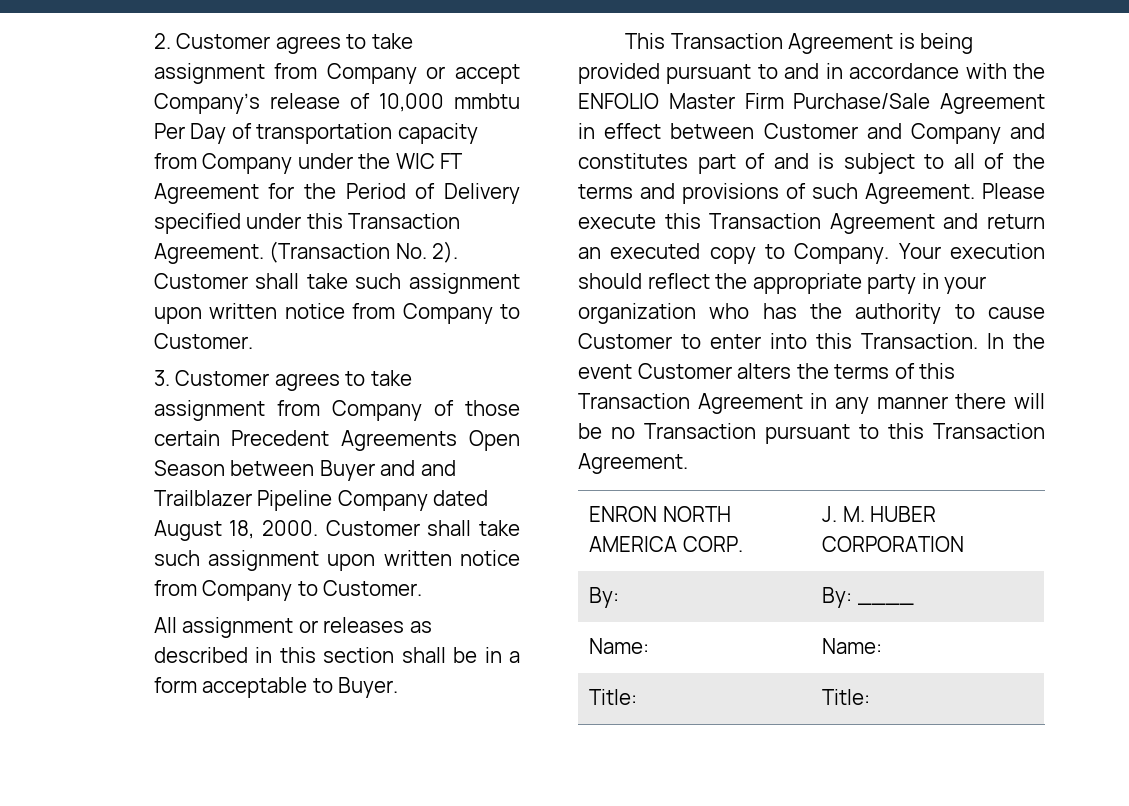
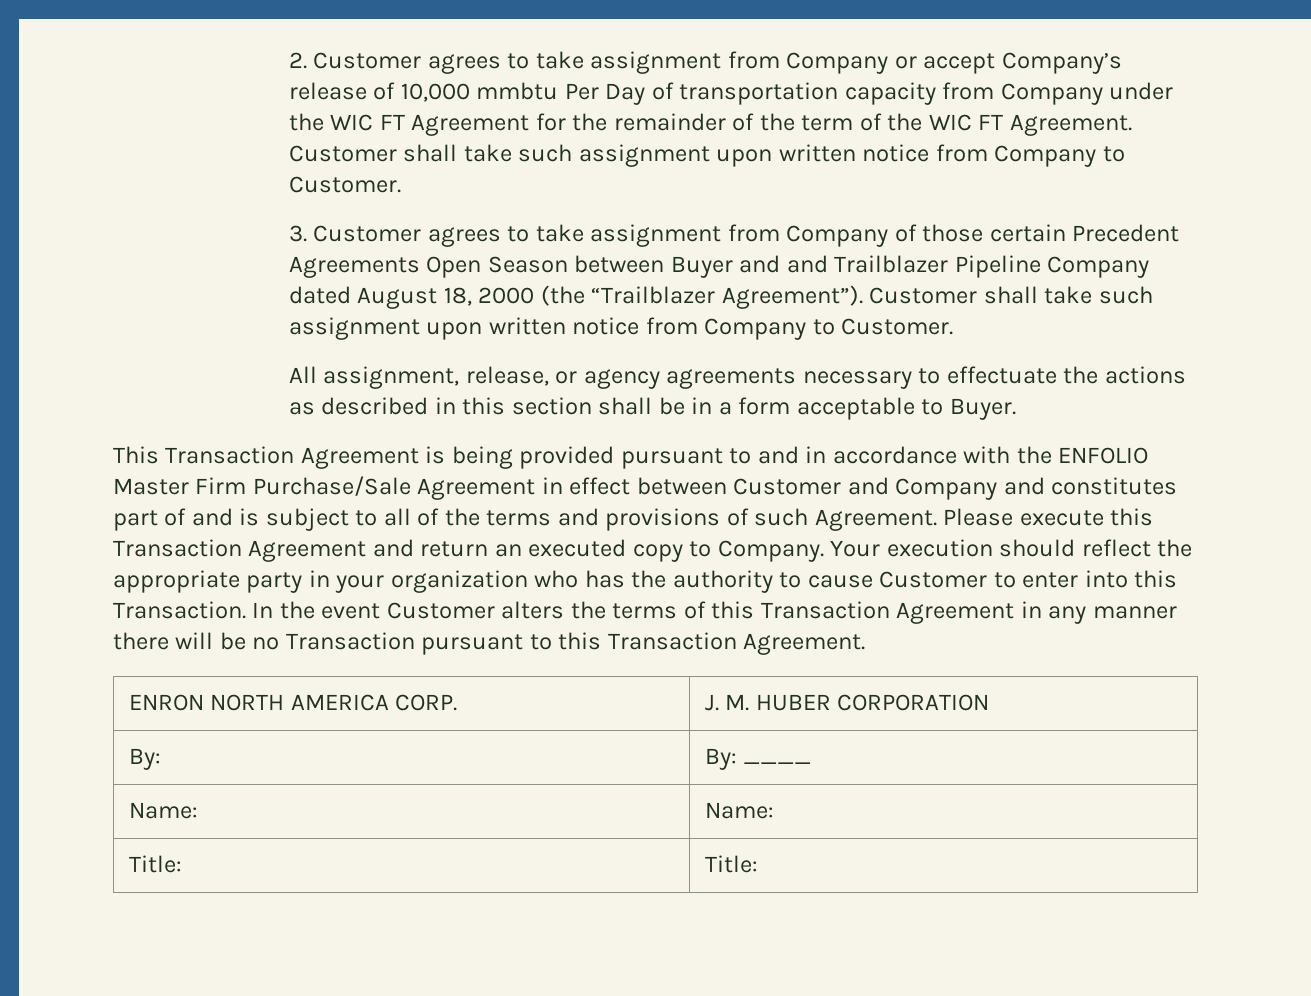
- 2. Customer agrees to take assignment from Company or accept Company’s release of 10,000 mmbtu Per Day of transportation capacity from Company under the WIC FT Agreement for the Period of Delivery specified under this Transaction Agreement. (Transaction No. 2).
+ 2. Customer agrees to take assignment from Company or accept Company’s release of 10,000 mmbtu Per Day of transportation capacity from Company under the WIC FT Agreement for the remainder of the term of the WIC FT Agreement.
- 3. Customer agrees to take assignment from Company of those certain Precedent Agreements Open Season between Buyer and and Trailblazer Pipeline Company dated August 18, 2000.
+ 3. Customer agrees to take assignment from Company of those certain Precedent Agreements Open Season between Buyer and and Trailblazer Pipeline Company dated August 18, 2000 (the “Trailblazer Agreement”).
- All assignment or releases as described in this section shall be in a form acceptable to Buyer.
+ All assignment, release, or agency agreements necessary to effectuate the actions as described in this section shall be in a form acceptable to Buyer.

